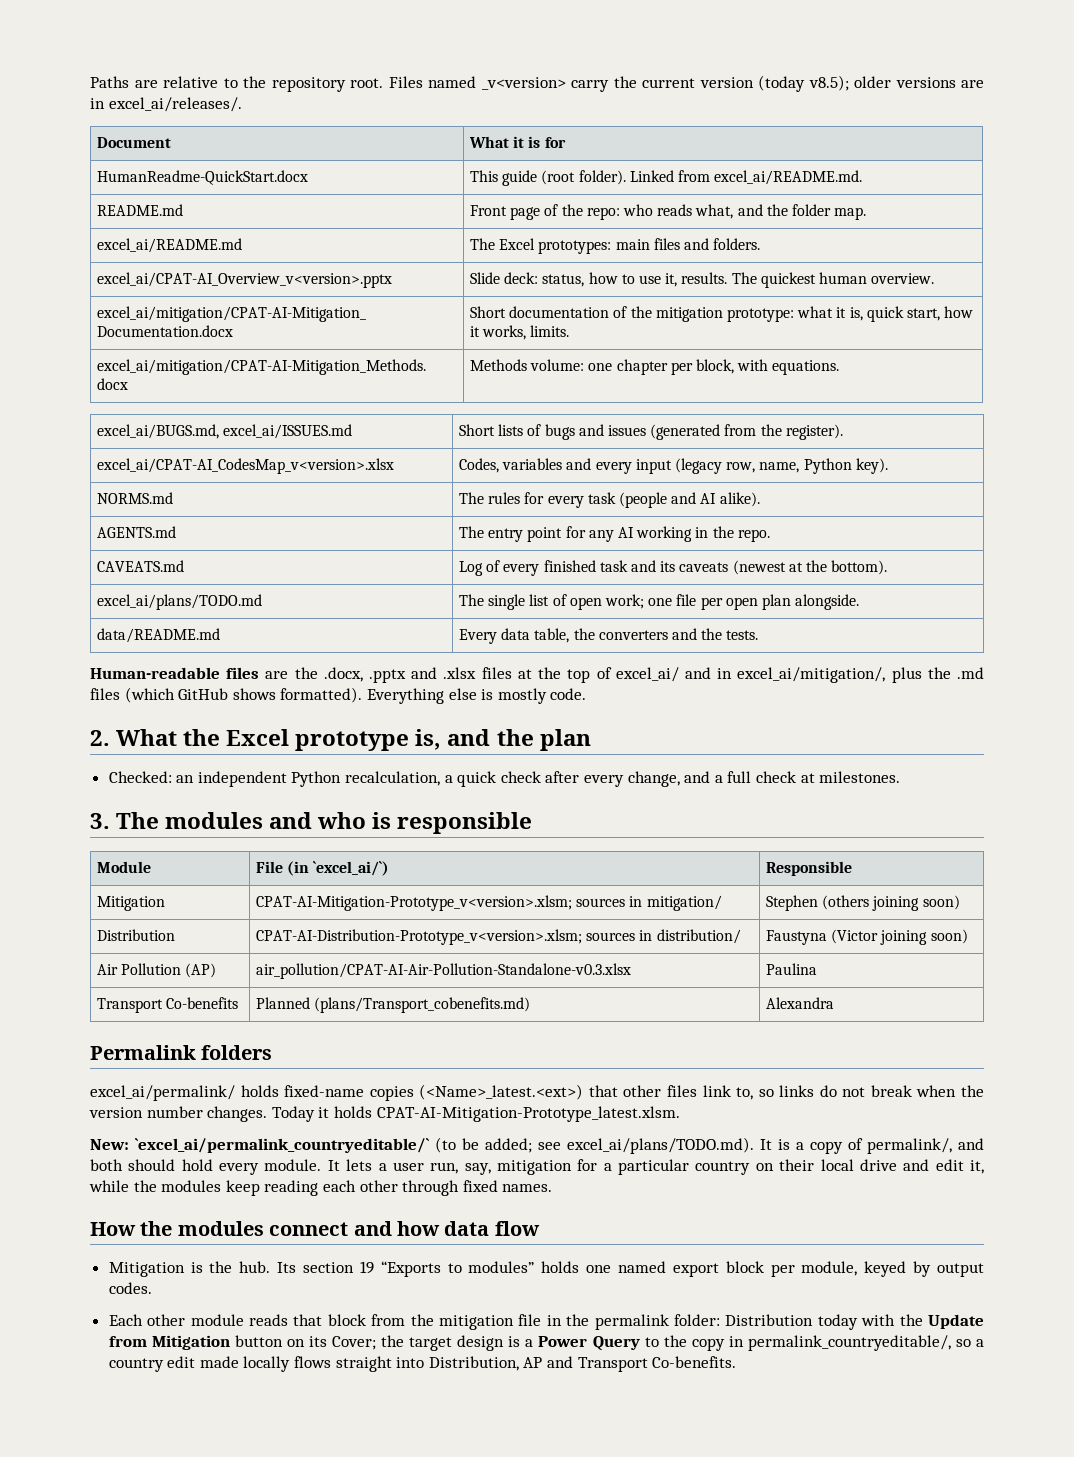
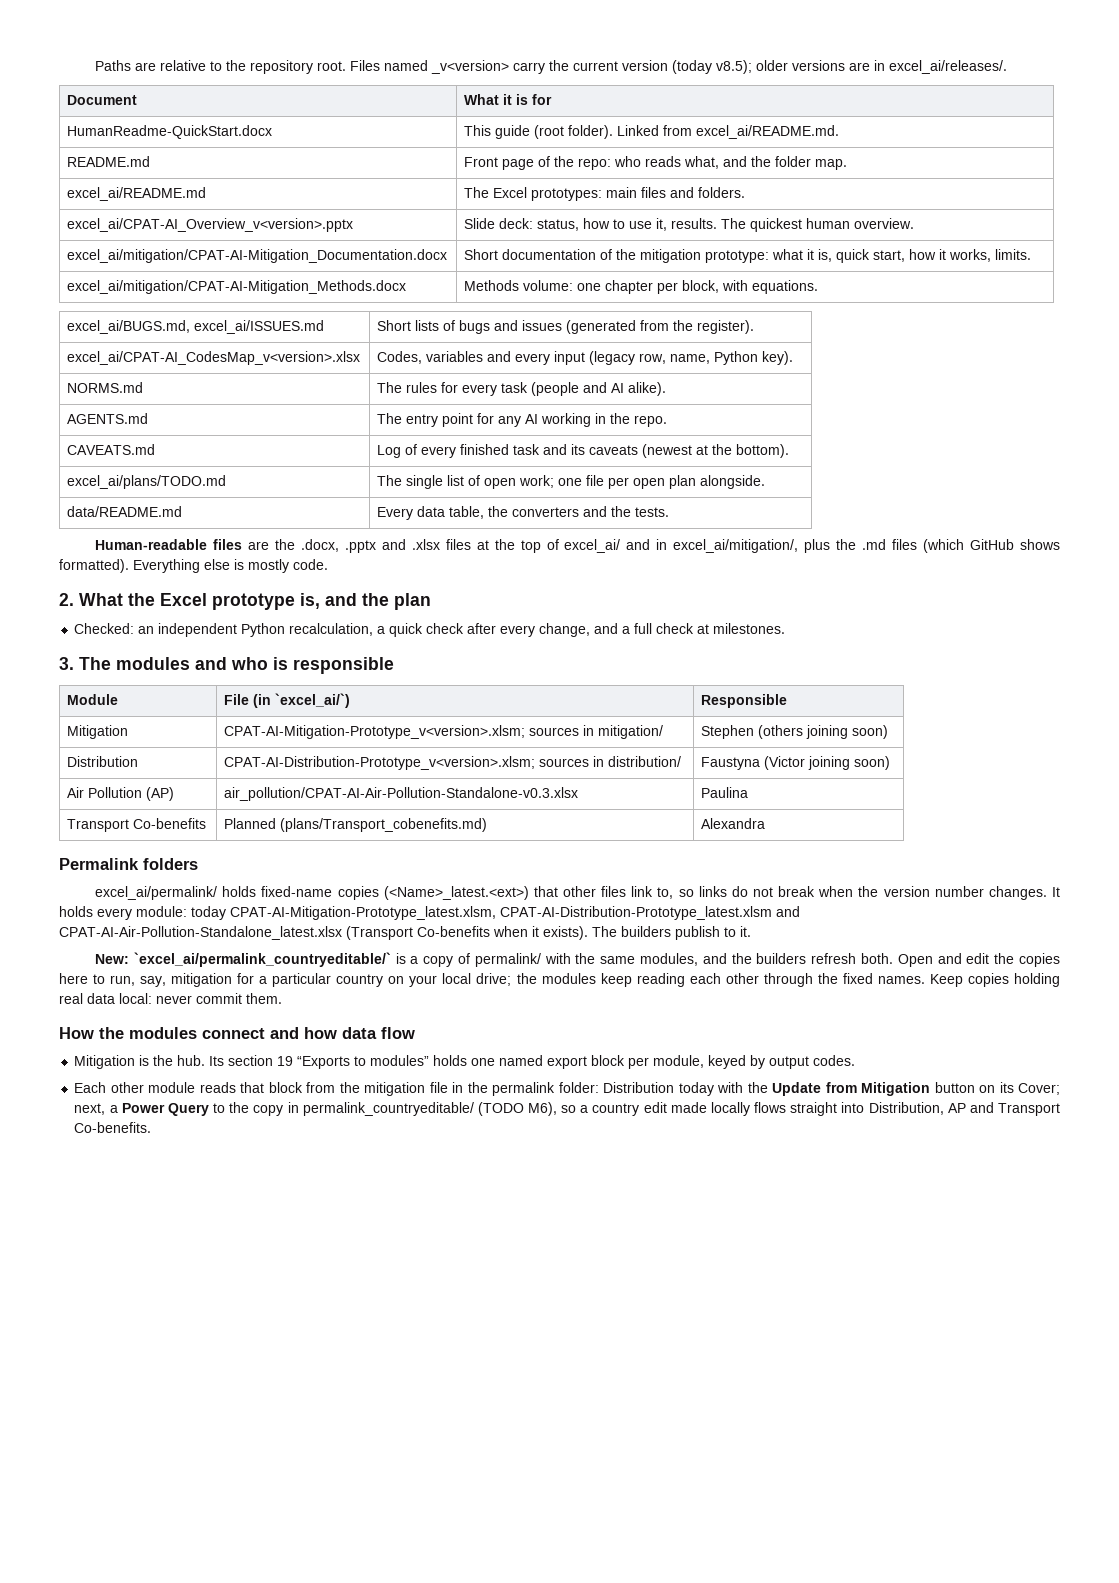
- Today it holds CPAT-AI-Mitigation-Prototype_latest.xlsm.
- New: `excel_ai/permalink_countryeditable/` (to be added; see excel_ai/plans/TODO.md). It is a copy of permalink/, and both should hold every module. It lets a user run, say, mitigation for a particular country on their local drive and edit it, while the modules keep reading each other through fixed names.
+ It holds every module: today CPAT-AI-Mitigation-Prototype_latest.xlsm, CPAT-AI-Distribution-Prototype_latest.xlsm and CPAT-AI-Air-Pollution-Standalone_latest.xlsx (Transport Co-benefits when it exists). The builders publish to it.
+ New: `excel_ai/permalink_countryeditable/` is a copy of permalink/ with the same modules, and the builders refresh both. Open and edit the copies here to run, say, mitigation for a particular country on your local drive; the modules keep reading each other through the fixed names. Keep copies holding real data local: never commit them.
- Each other module reads that block from the mitigation file in the permalink folder: Distribution today with the Update from Mitigation button on its Cover; the target design is a Power Query to the copy in permalink_countryeditable/, so a country edit made locally flows straight into Distribution, AP and Transport Co-benefits.
+ Each other module reads that block from the mitigation file in the permalink folder: Distribution today with the Update from Mitigation button on its Cover; next, a Power Query to the copy in permalink_countryeditable/ (TODO M6), so a country edit made locally flows straight into Distribution, AP and Transport Co-benefits.

